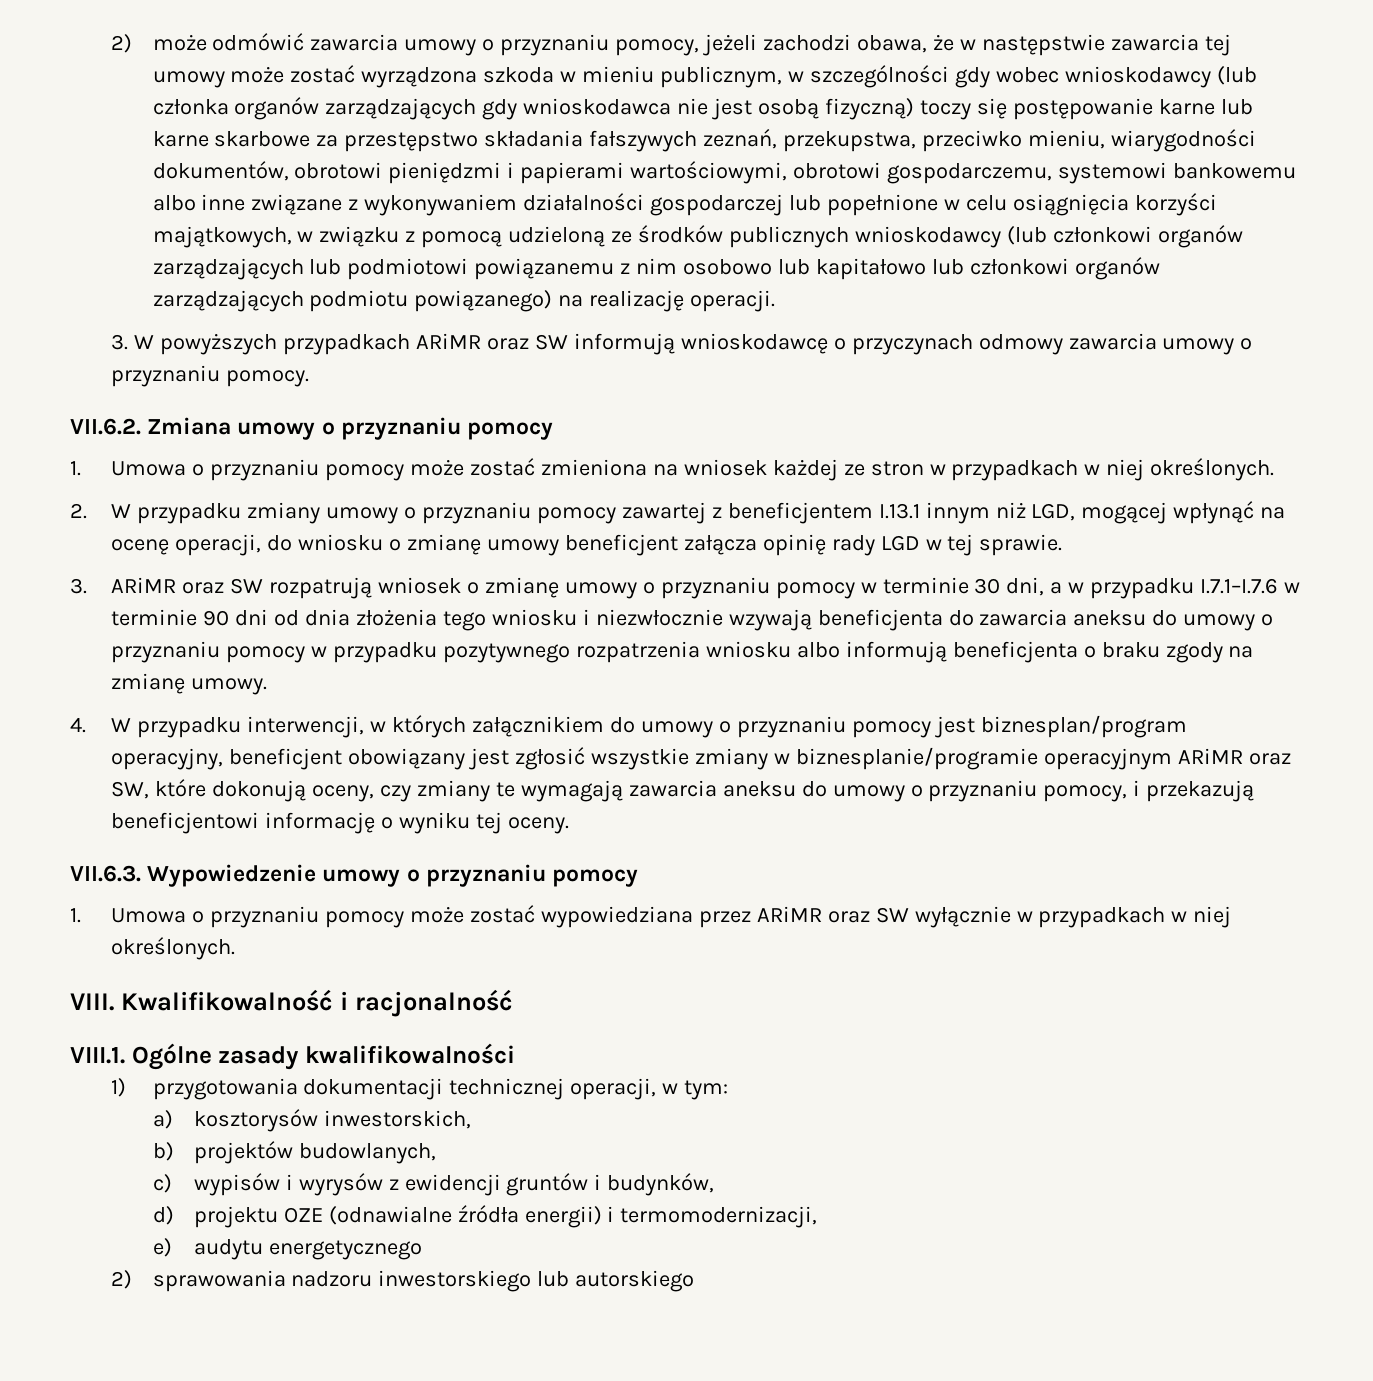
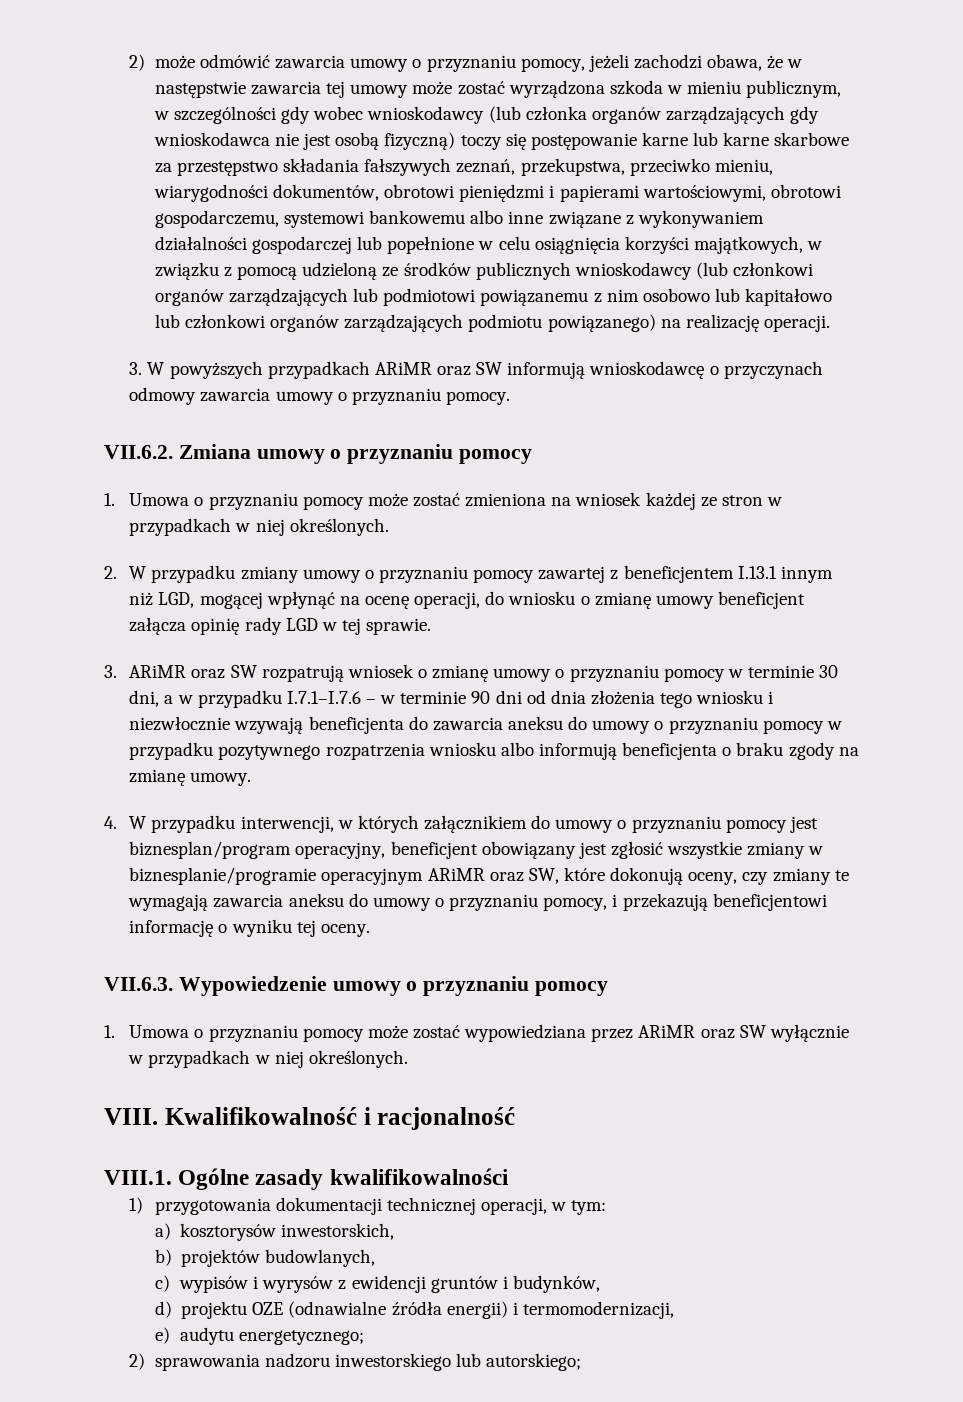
- 3. ARiMR oraz SW rozpatrują wniosek o zmianę umowy o przyznaniu pomocy w terminie 30 dni, a w przypadku I.7.1–I.7.6 w terminie 90 dni od dnia złożenia tego wniosku i niezwłocznie wzywają beneficjenta do zawarcia aneksu do umowy o przyznaniu pomocy w przypadku pozytywnego rozpatrzenia wniosku albo informują beneficjenta o braku zgody na zmianę umowy.
+ 3. ARiMR oraz SW rozpatrują wniosek o zmianę umowy o przyznaniu pomocy w terminie 30 dni, a w przypadku I.7.1–I.7.6 – w terminie 90 dni od dnia złożenia tego wniosku i niezwłocznie wzywają beneficjenta do zawarcia aneksu do umowy o przyznaniu pomocy w przypadku pozytywnego rozpatrzenia wniosku albo informują beneficjenta o braku zgody na zmianę umowy.
- e) audytu energetycznego
+ e) audytu energetycznego;
- 2) sprawowania nadzoru inwestorskiego lub autorskiego
+ 2) sprawowania nadzoru inwestorskiego lub autorskiego;

